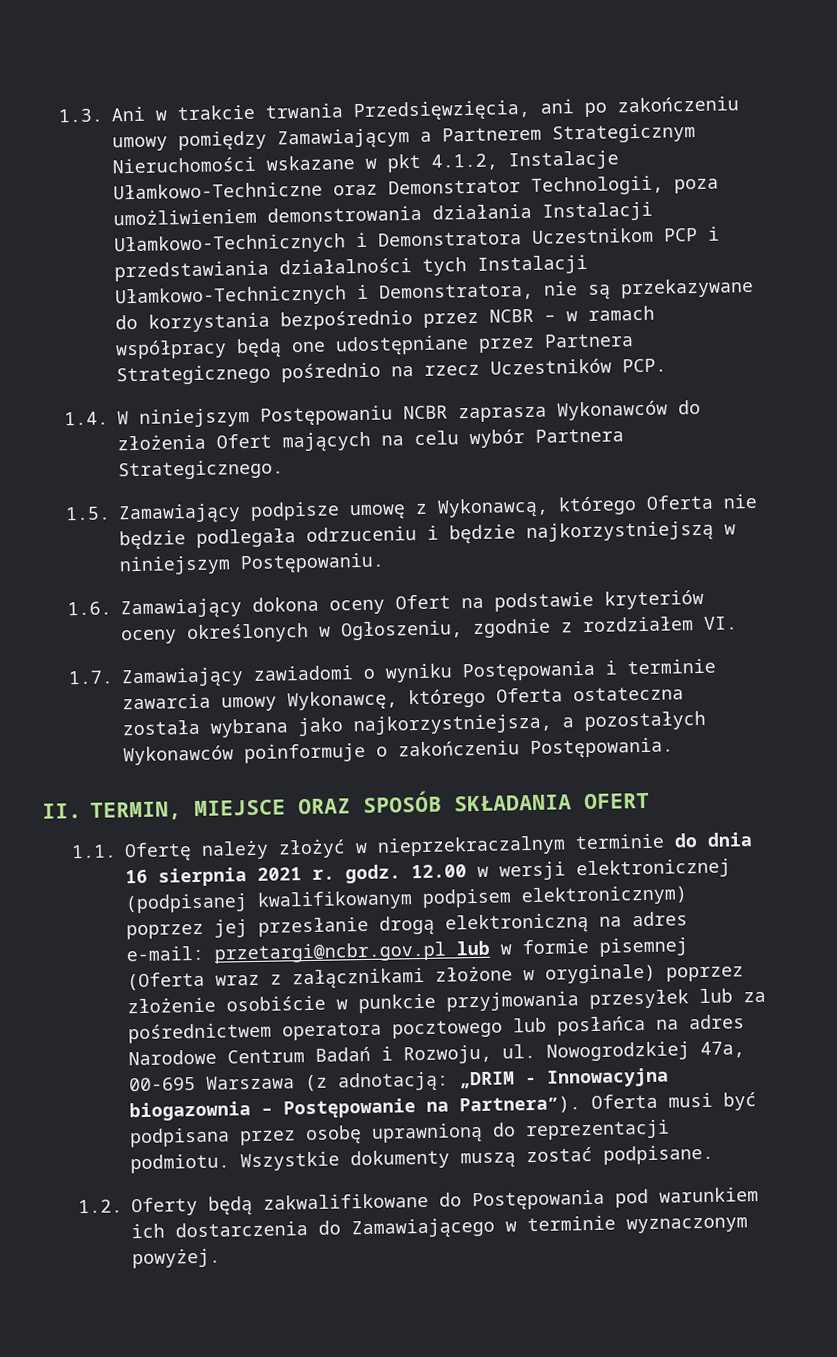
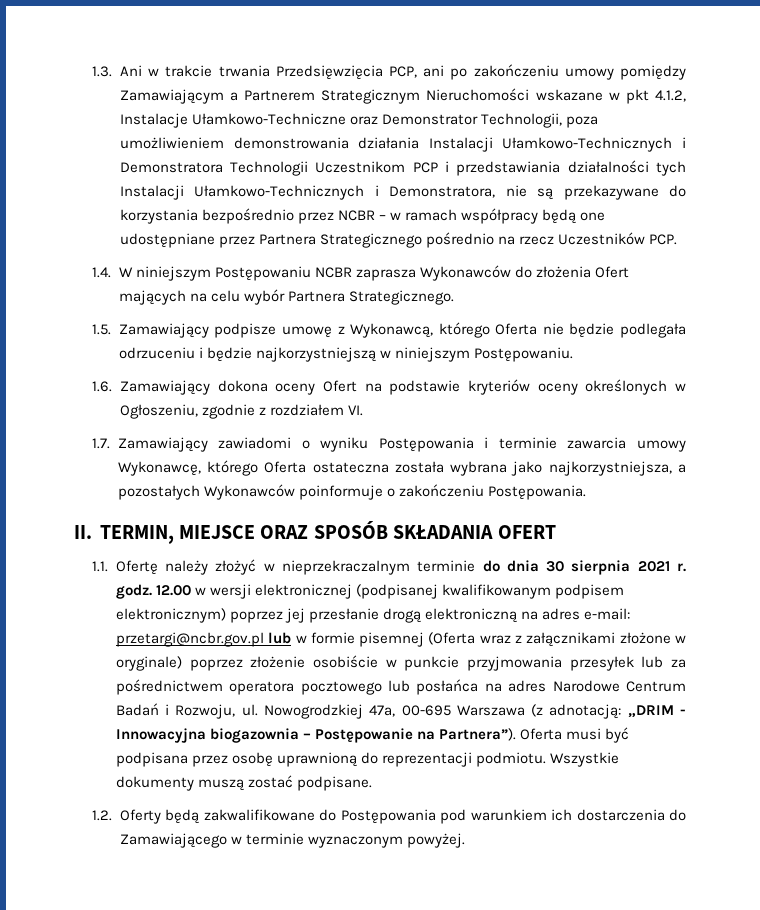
- 1.3. Ani w trakcie trwania Przedsięwzięcia, ani po zakończeniu umowy pomiędzy Zamawiającym a Partnerem Strategicznym Nieruchomości wskazane w pkt 4.1.2, Instalacje Ułamkowo-Techniczne oraz Demonstrator Technologii, poza umożliwieniem demonstrowania działania Instalacji Ułamkowo-Technicznych i Demonstratora Uczestnikom PCP i przedstawiania działalności tych Instalacji Ułamkowo-Technicznych i Demonstratora, nie są przekazywane do korzystania bezpośrednio przez NCBR – w ramach współpracy będą one udostępniane przez Partnera Strategicznego pośrednio na rzecz Uczestników PCP.
+ 1.3. Ani w trakcie trwania Przedsięwzięcia PCP, ani po zakończeniu umowy pomiędzy Zamawiającym a Partnerem Strategicznym Nieruchomości wskazane w pkt 4.1.2, Instalacje Ułamkowo-Techniczne oraz Demonstrator Technologii, poza umożliwieniem demonstrowania działania Instalacji Ułamkowo-Technicznych i Demonstratora Technologii Uczestnikom PCP i przedstawiania działalności tych Instalacji Ułamkowo-Technicznych i Demonstratora, nie są przekazywane do korzystania bezpośrednio przez NCBR – w ramach współpracy będą one udostępniane przez Partnera Strategicznego pośrednio na rzecz Uczestników PCP.
- 1.1. Ofertę należy złożyć w nieprzekraczalnym terminie do dnia 16 sierpnia 2021 r. godz.
+ 1.1. Ofertę należy złożyć w nieprzekraczalnym terminie do dnia 30 sierpnia 2021 r. godz.

